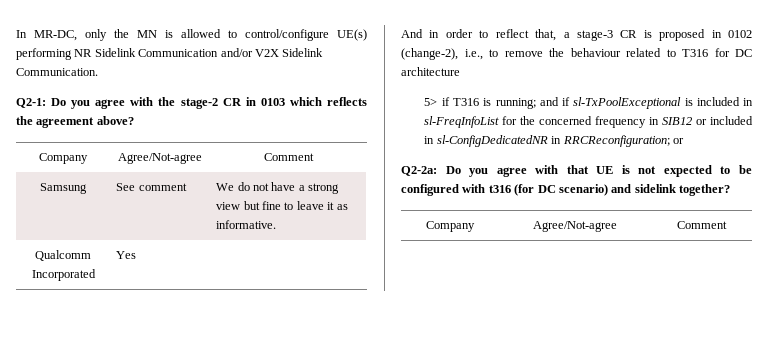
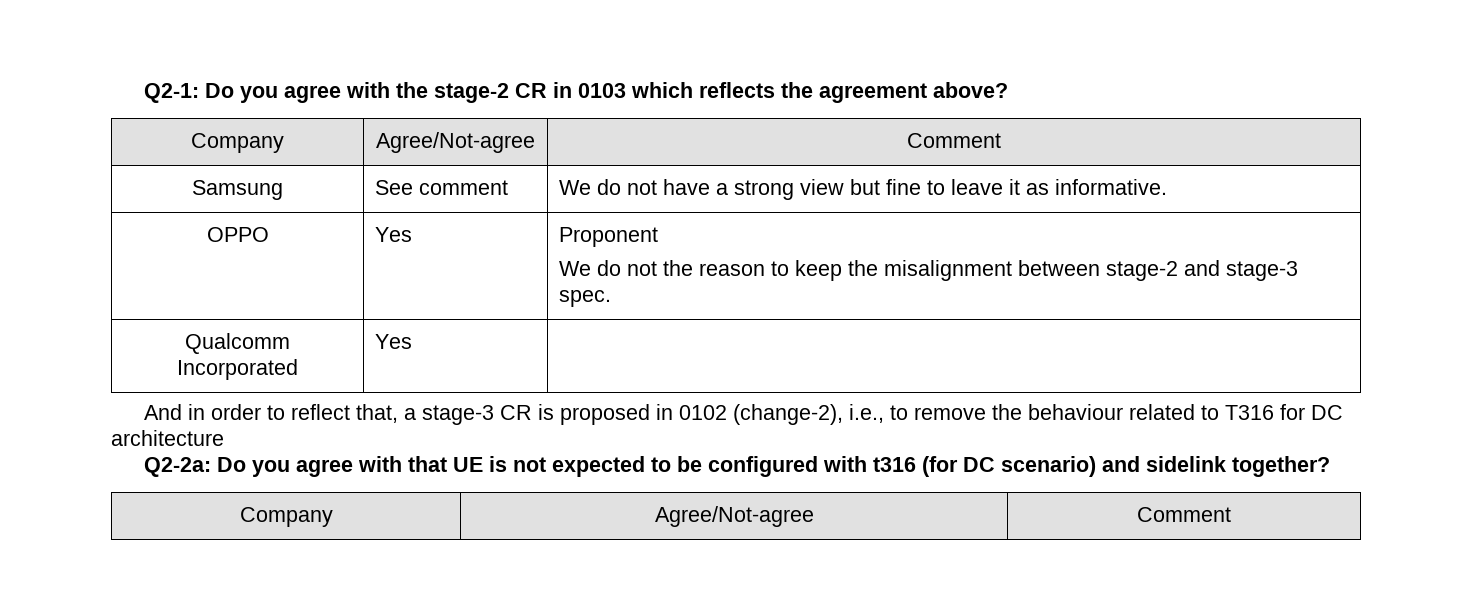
- In MR-DC, only the MN is allowed to control/configure UE(s) performing NR Sidelink Communication and/or V2X Sidelink Communication.
+ OPPO | Yes | Proponent
+ We do not the reason to keep the misalignment between stage-2 and stage-3 spec.
- 5> if T316 is running; and if sl-TxPoolExceptional is included in sl-FreqInfoList for the concerned frequency in SIB12 or included in sl-ConfigDedicatedNR in RRCReconfiguration; or

